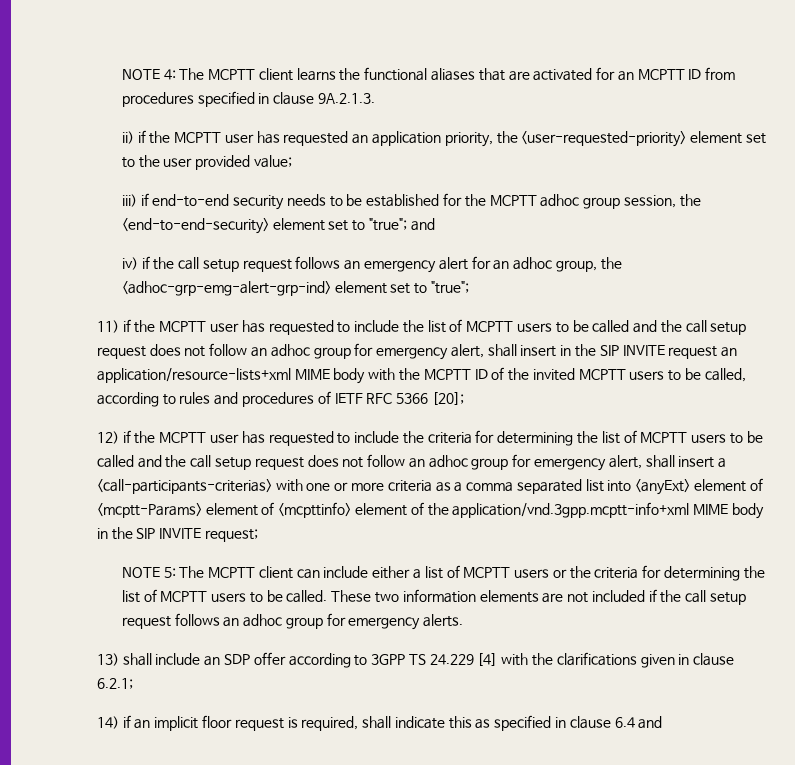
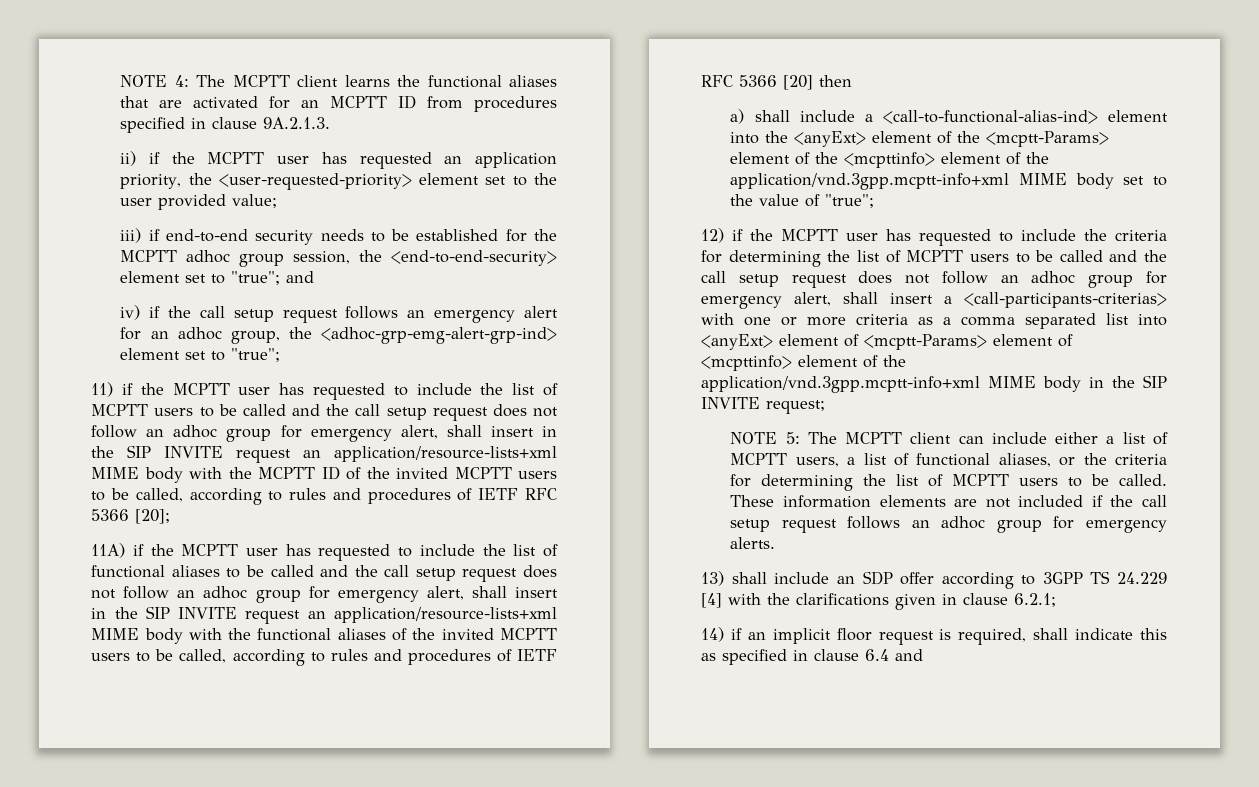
+ 11A) if the MCPTT user has requested to include the list of functional aliases to be called and the call setup request does not follow an adhoc group for emergency alert, shall insert in the SIP INVITE request an application/resource-lists+xml MIME body with the functional aliases of the invited MCPTT users to be called, according to rules and procedures of IETF RFC 5366 [20] then
+ a) shall include a <call-to-functional-alias-ind> element into the <anyExt> element of the <mcptt-Params> element of the <mcpttinfo> element of the application/vnd.3gpp.mcptt-info+xml MIME body set to the value of "true";
- NOTE 5: The MCPTT client can include either a list of MCPTT users or the criteria for determining the list of MCPTT users to be called.
+ NOTE 5: The MCPTT client can include either a list of MCPTT users, a list of functional aliases, or the criteria for determining the list of MCPTT users to be called.
- These two information elements are not included if the call setup request follows an adhoc group for emergency alerts.
+ These information elements are not included if the call setup request follows an adhoc group for emergency alerts.

